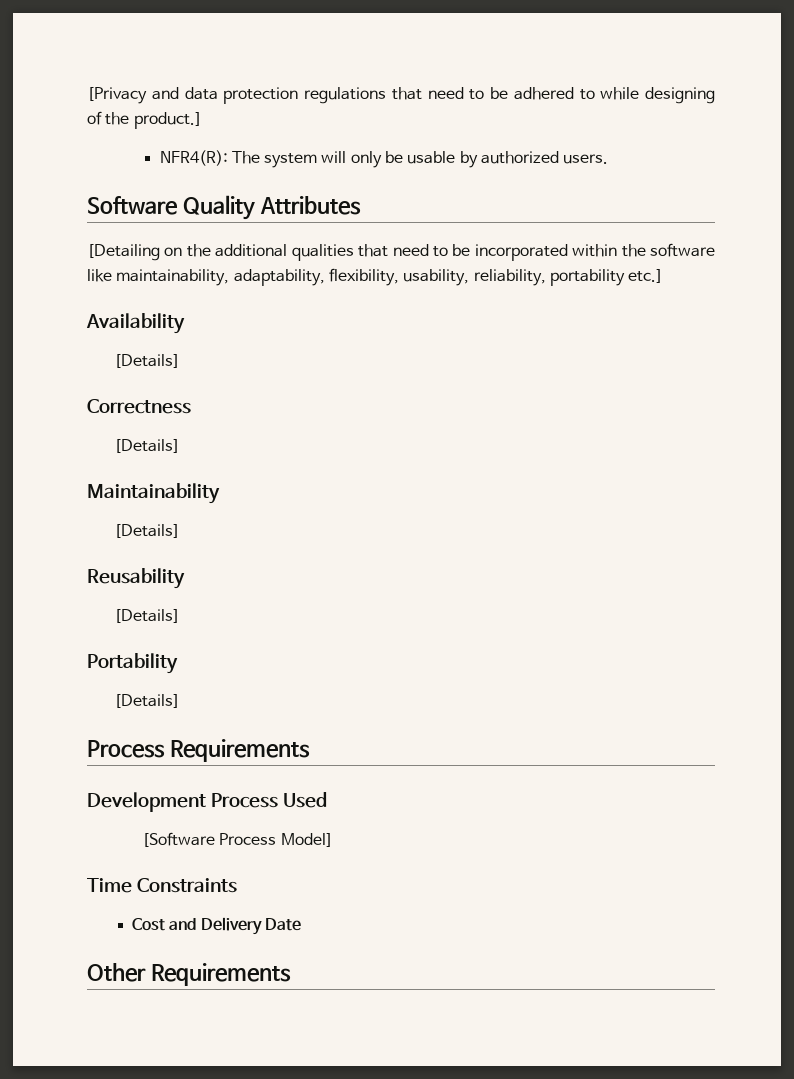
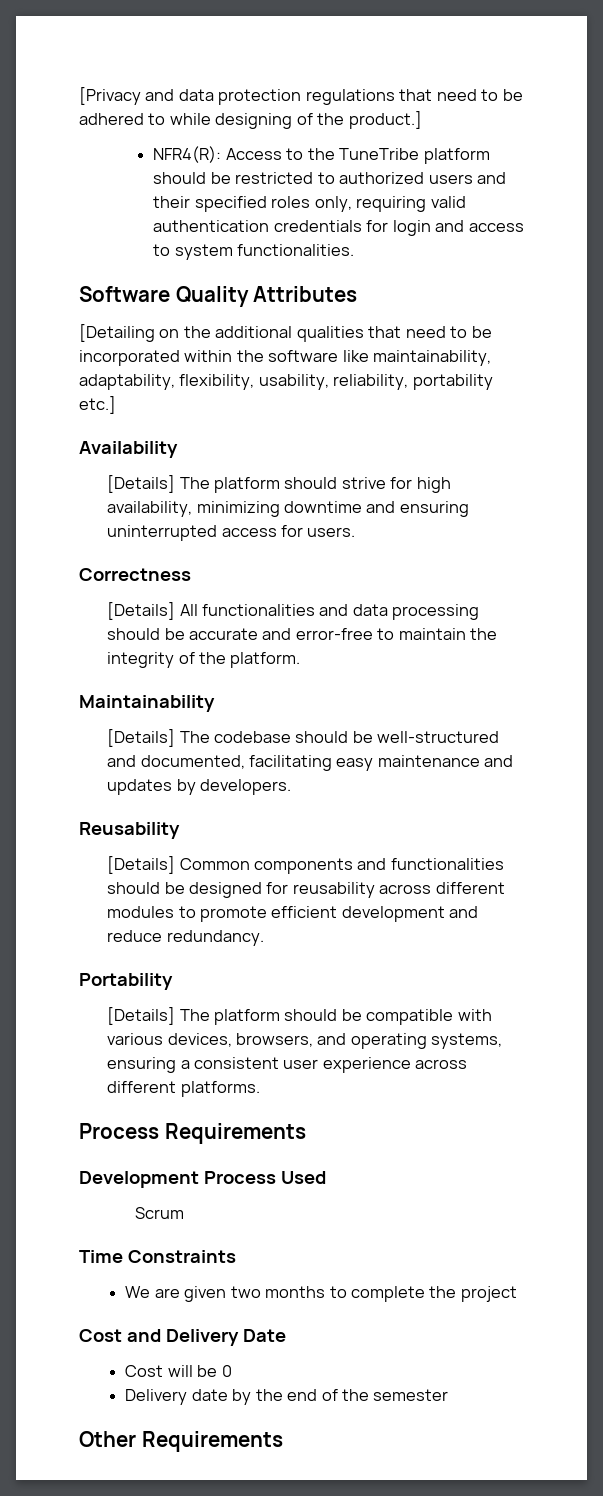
- NFR4(R): The system will only be usable by authorized users.
+ NFR4(R): Access to the TuneTribe platform should be restricted to authorized users and their specified roles only, requiring valid authentication credentials for login and access to system functionalities.
  Availability
- [Details]
+ [Details] The platform should strive for high availability, minimizing downtime and ensuring uninterrupted access for users.
  Correctness
- [Details]
+ [Details] All functionalities and data processing should be accurate and error-free to maintain the integrity of the platform.
  Maintainability
- [Details]
+ [Details] The codebase should be well-structured and documented, facilitating easy maintenance and updates by developers.
  Reusability
- [Details]
+ [Details] Common components and functionalities should be designed for reusability across different modules to promote efficient development and reduce redundancy.
  Portability
- [Details]
+ [Details] The platform should be compatible with various devices, browsers, and operating systems, ensuring a consistent user experience across different platforms.
- [Software Process Model]
+ Scrum
+ We are given two months to complete the project
  Cost and Delivery Date
+ Cost will be 0
+ Delivery date by the end of the semester

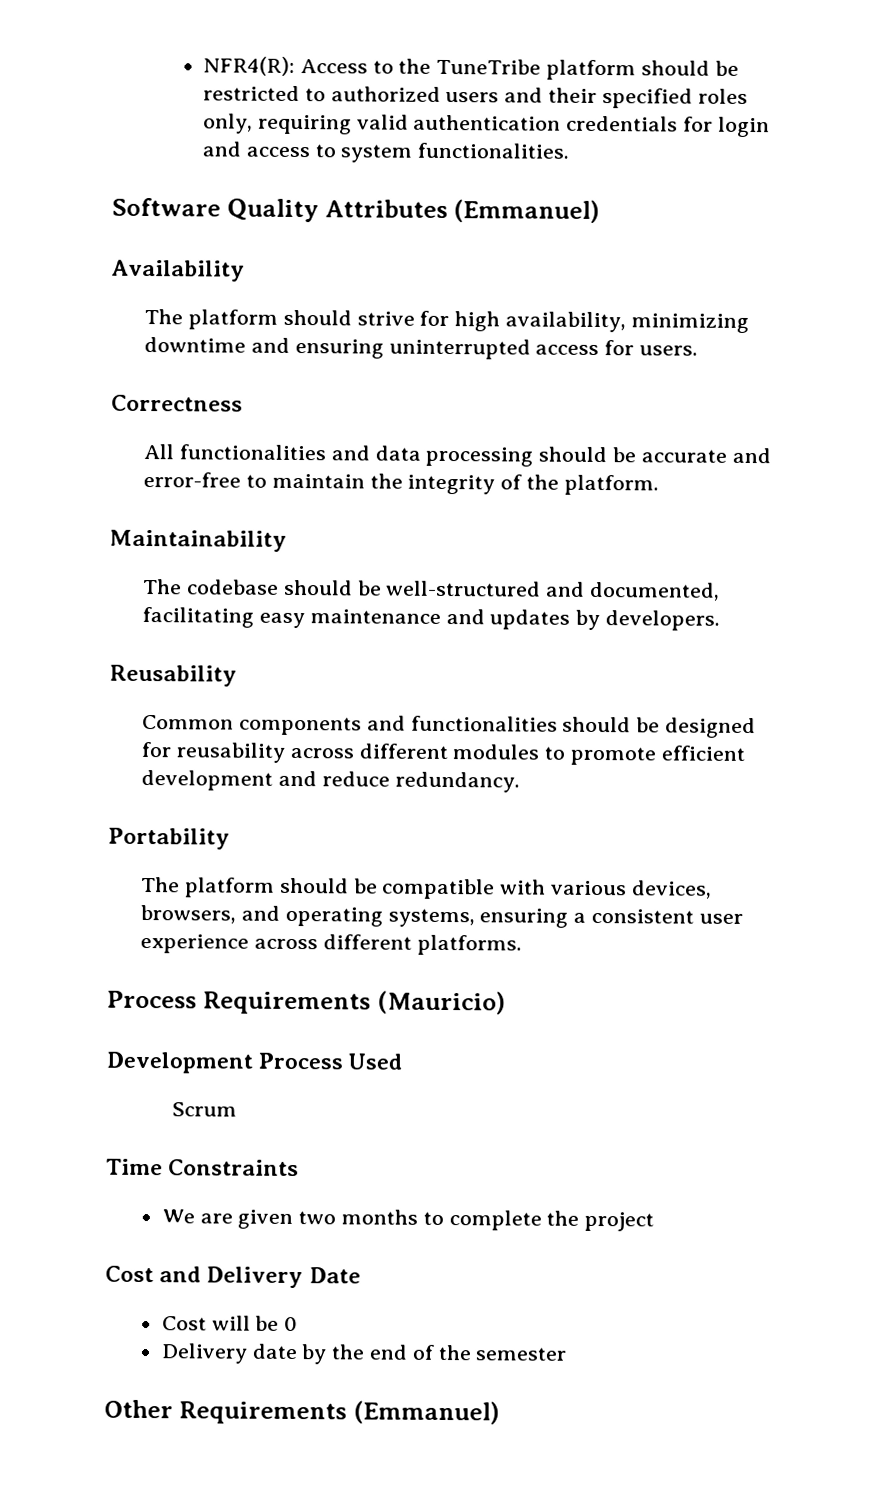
- [Privacy and data protection regulations that need to be adhered to while designing of the product.]
- Software Quality Attributes
- [Detailing on the additional qualities that need to be incorporated within the software like maintainability, adaptability, flexibility, usability, reliability, portability etc.]
+ Software Quality Attributes (Emmanuel)
- [Details] The platform should strive for high availability, minimizing downtime and ensuring uninterrupted access for users.
+ The platform should strive for high availability, minimizing downtime and ensuring uninterrupted access for users.
- [Details] All functionalities and data processing should be accurate and error-free to maintain the integrity of the platform.
+ All functionalities and data processing should be accurate and error-free to maintain the integrity of the platform.
- [Details] The codebase should be well-structured and documented, facilitating easy maintenance and updates by developers.
+ The codebase should be well-structured and documented, facilitating easy maintenance and updates by developers.
- [Details] Common components and functionalities should be designed for reusability across different modules to promote efficient development and reduce redundancy.
+ Common components and functionalities should be designed for reusability across different modules to promote efficient development and reduce redundancy.
- [Details] The platform should be compatible with various devices, browsers, and operating systems, ensuring a consistent user experience across different platforms.
+ The platform should be compatible with various devices, browsers, and operating systems, ensuring a consistent user experience across different platforms.
- Process Requirements
+ Process Requirements (Mauricio)
- Other Requirements
+ Other Requirements (Emmanuel)

